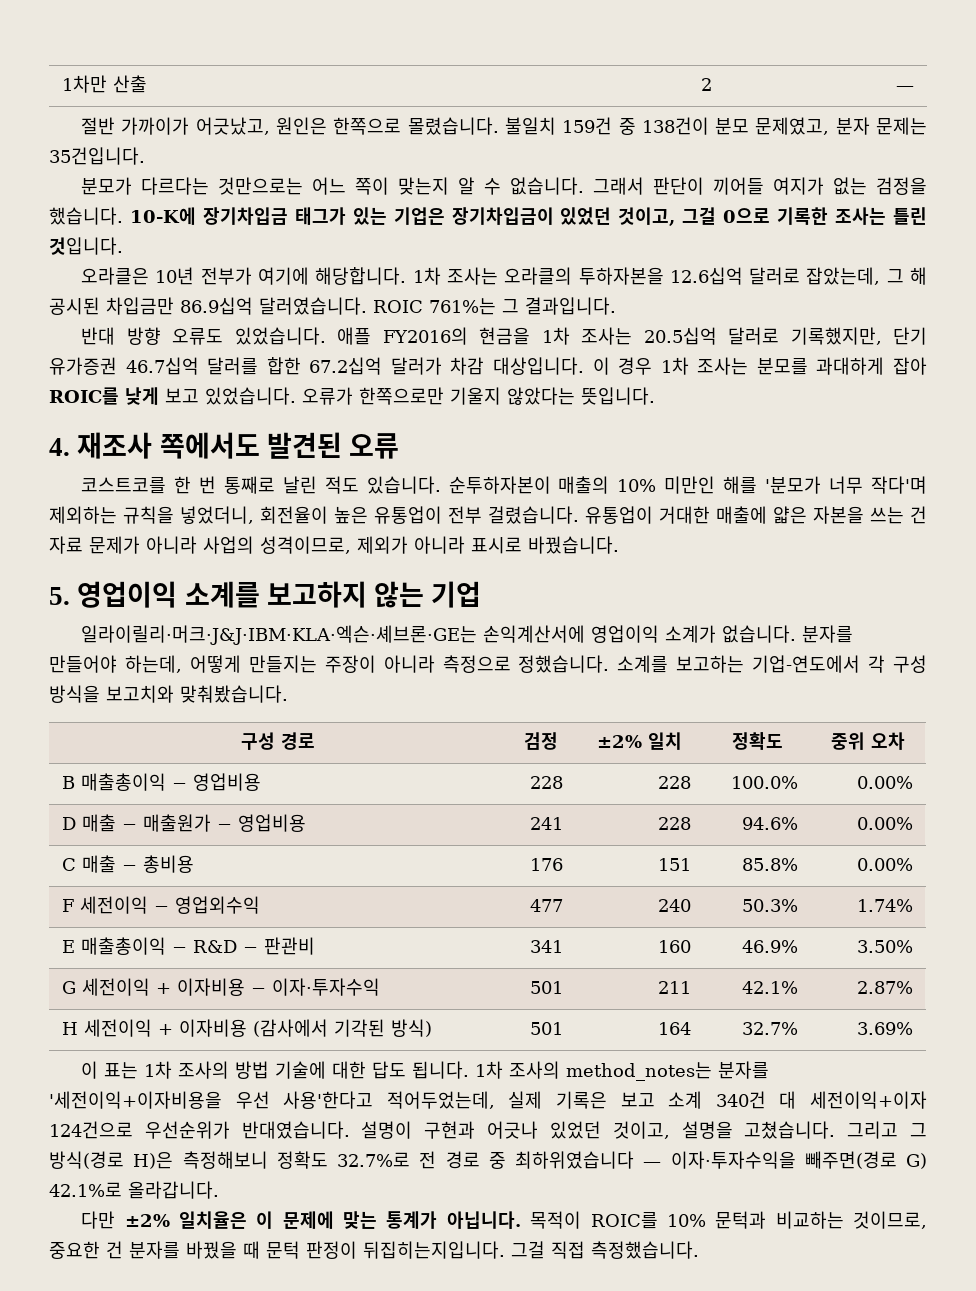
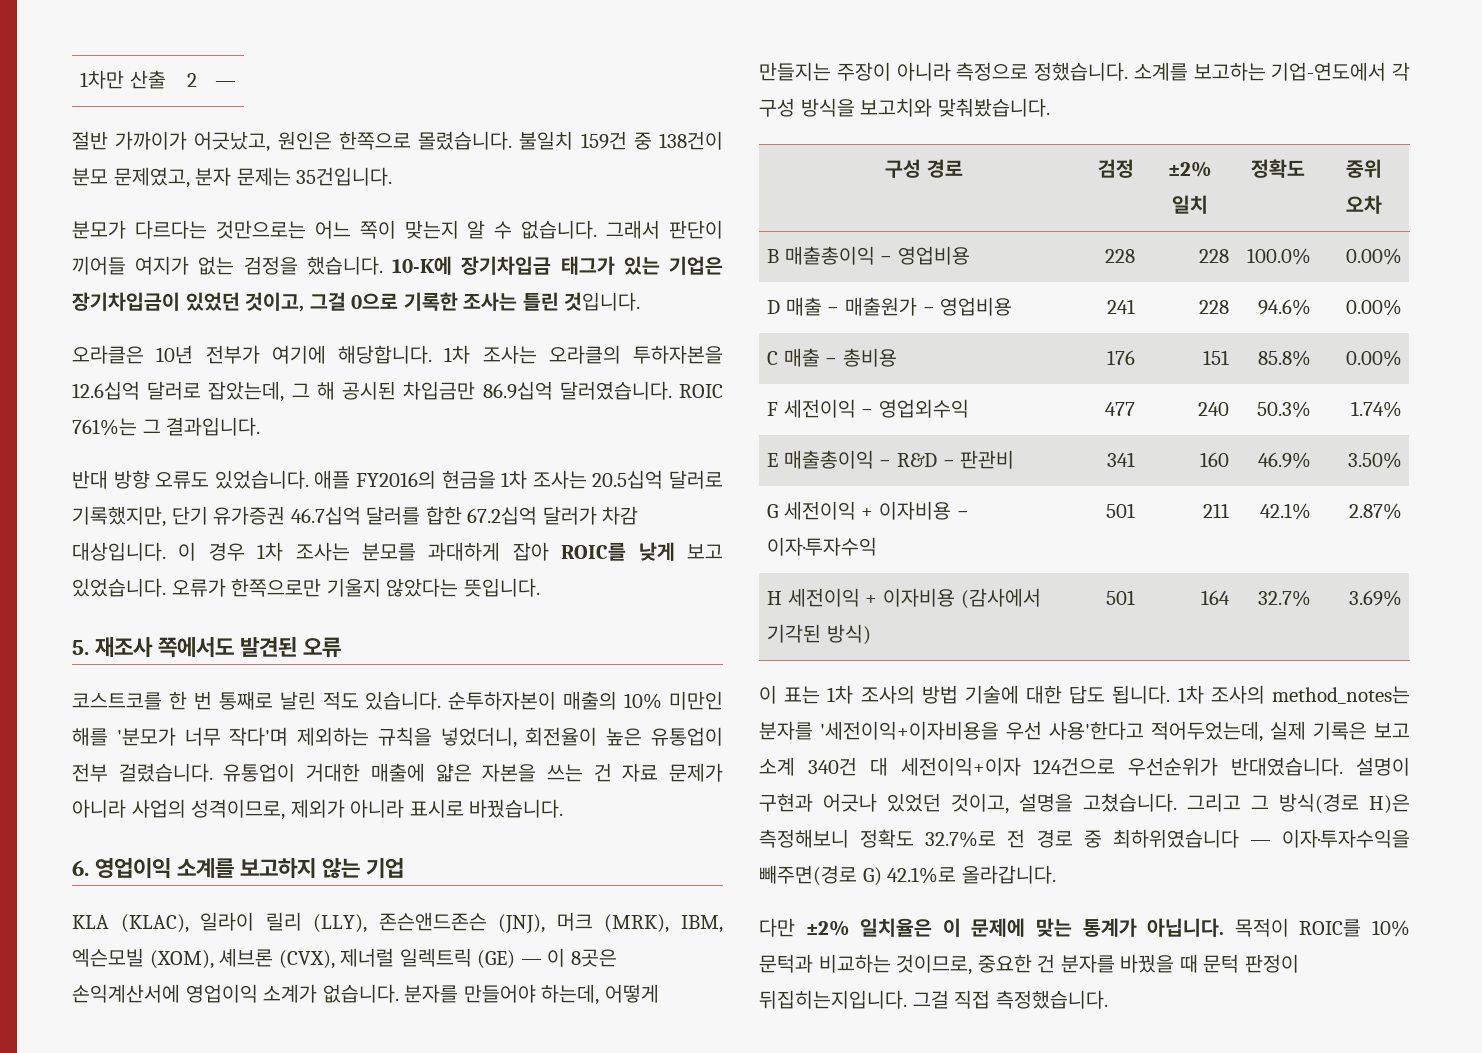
- 4. 재조사 쪽에서도 발견된 오류
+ 5. 재조사 쪽에서도 발견된 오류
- 5. 영업이익 소계를 보고하지 않는 기업
+ 6. 영업이익 소계를 보고하지 않는 기업
- 일라이릴리·머크·J&J·IBM·KLA·엑슨·셰브론·GE는 손익계산서에 영업이익 소계가 없습니다.
+ KLA (KLAC), 일라이 릴리 (LLY), 존슨앤드존슨 (JNJ), 머크 (MRK), IBM, 엑슨모빌 (XOM), 셰브론 (CVX), 제너럴 일렉트릭 (GE) — 이 8곳은 손익계산서에 영업이익 소계가 없습니다.

